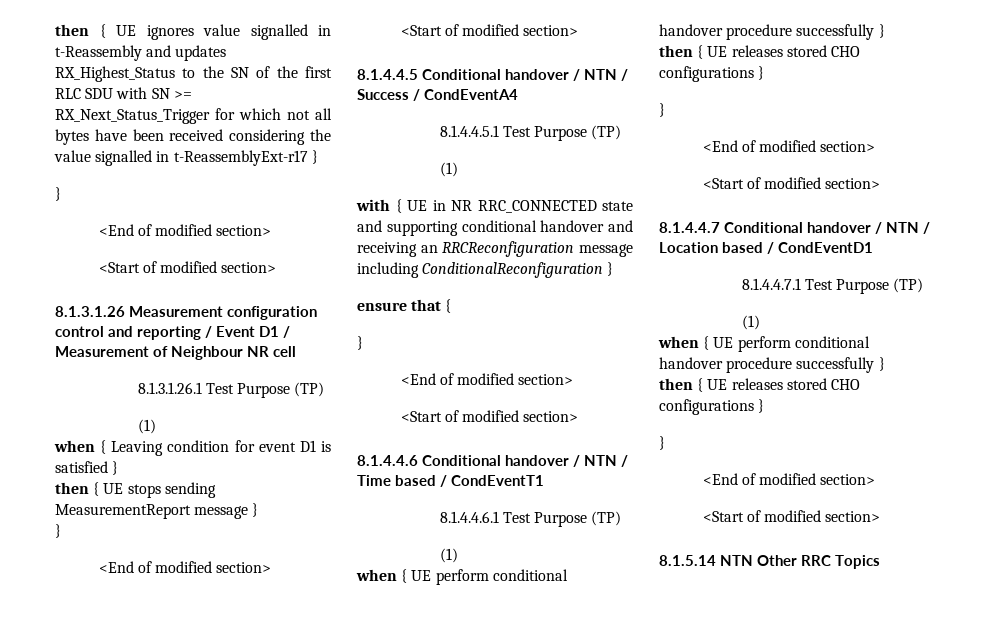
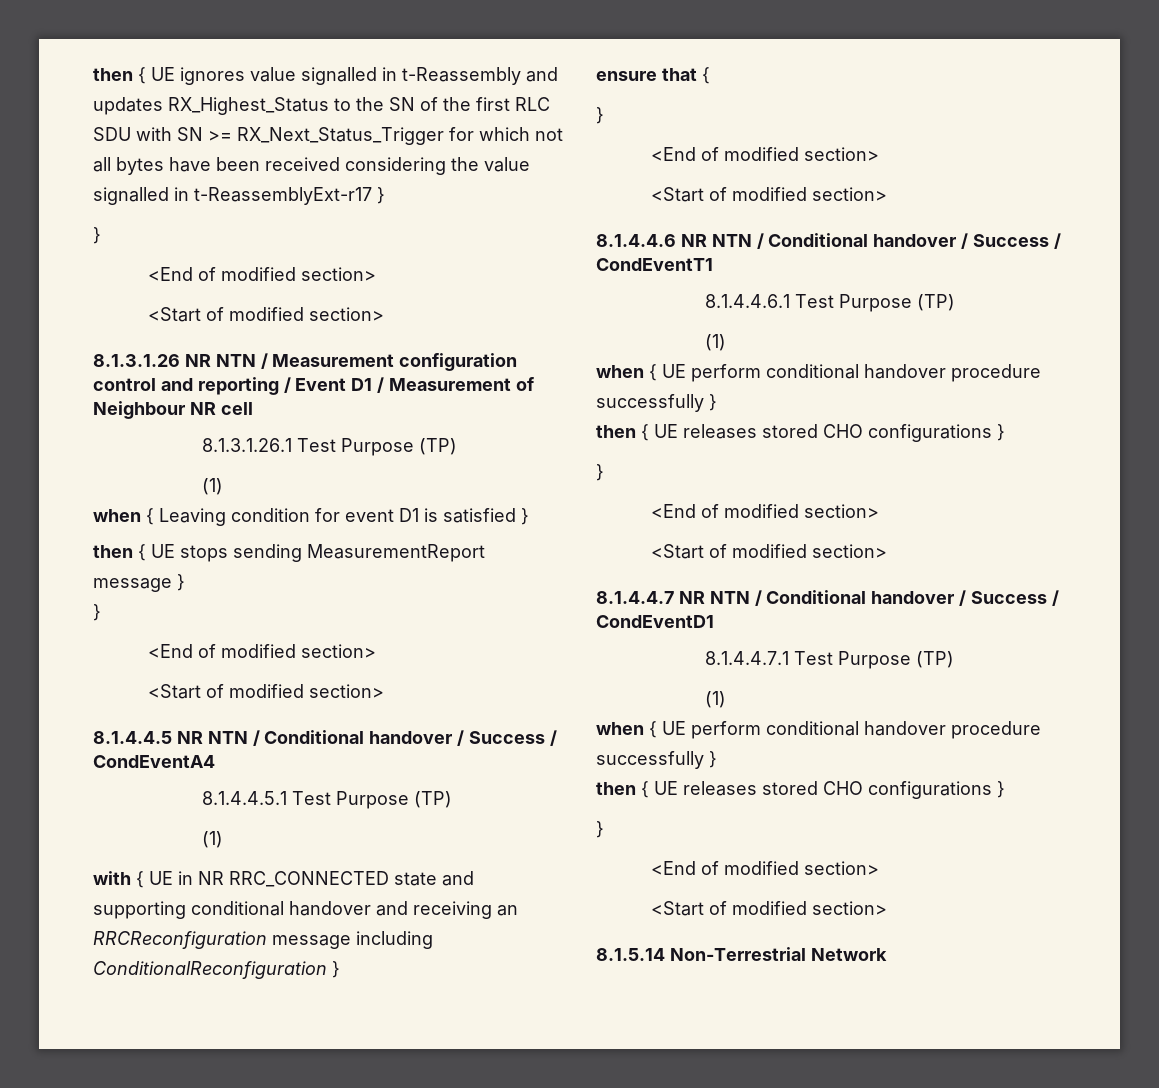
- 8.1.3.1.26 Measurement configuration control and reporting / Event D1 / Measurement of Neighbour NR cell
+ 8.1.3.1.26 NR NTN / Measurement configuration control and reporting / Event D1 / Measurement of Neighbour NR cell
- 8.1.4.4.5 Conditional handover / NTN / Success / CondEventA4
+ 8.1.4.4.5 NR NTN / Conditional handover / Success / CondEventA4
- 8.1.4.4.6 Conditional handover / NTN / Time based / CondEventT1
+ 8.1.4.4.6 NR NTN / Conditional handover / Success / CondEventT1
- 8.1.4.4.7 Conditional handover / NTN / Location based / CondEventD1
+ 8.1.4.4.7 NR NTN / Conditional handover / Success / CondEventD1
- 8.1.5.14 NTN Other RRC Topics
+ 8.1.5.14 Non-Terrestrial Network

